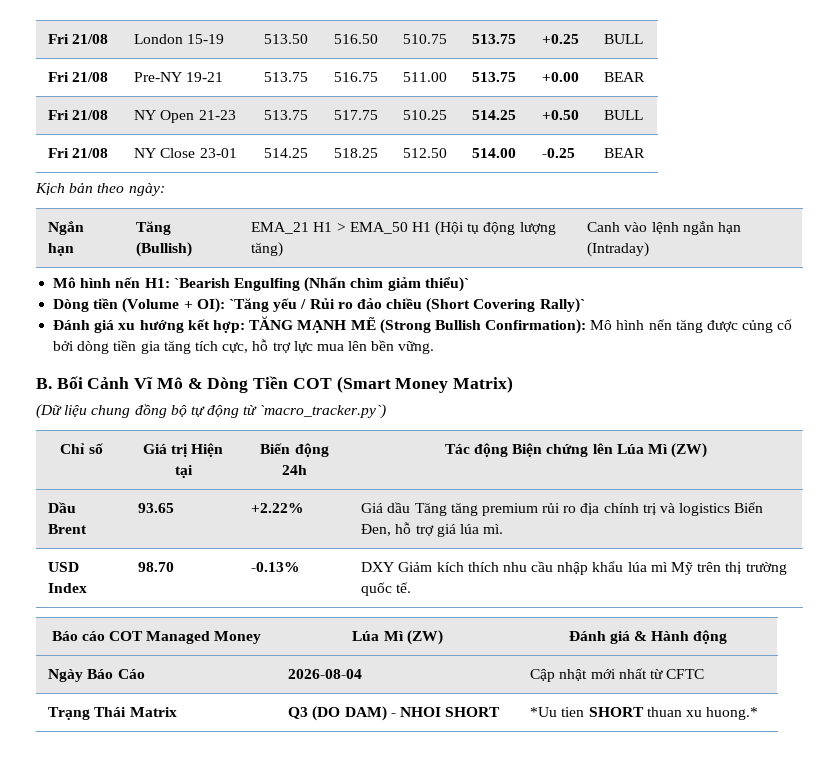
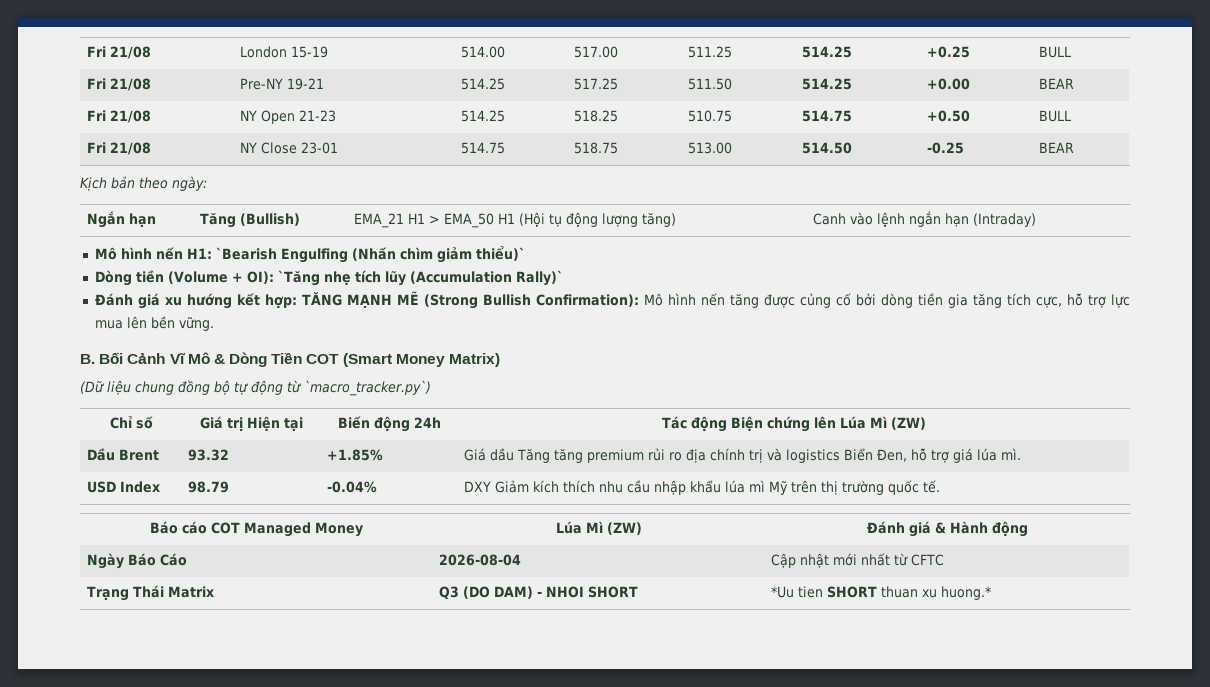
- Fri 21/08 | London 15-19 | 513.50 | 516.50 | 510.75 | 513.75 | +0.25 | BULL
+ Fri 21/08 | London 15-19 | 514.00 | 517.00 | 511.25 | 514.25 | +0.25 | BULL
- Fri 21/08 | Pre-NY 19-21 | 513.75 | 516.75 | 511.00 | 513.75 | +0.00 | BEAR
+ Fri 21/08 | Pre-NY 19-21 | 514.25 | 517.25 | 511.50 | 514.25 | +0.00 | BEAR
- Fri 21/08 | NY Open 21-23 | 513.75 | 517.75 | 510.25 | 514.25 | +0.50 | BULL
+ Fri 21/08 | NY Open 21-23 | 514.25 | 518.25 | 510.75 | 514.75 | +0.50 | BULL
- Fri 21/08 | NY Close 23-01 | 514.25 | 518.25 | 512.50 | 514.00 | -0.25 | BEAR
+ Fri 21/08 | NY Close 23-01 | 514.75 | 518.75 | 513.00 | 514.50 | -0.25 | BEAR
- Dòng tiền (Volume + OI): `Tăng yếu / Rủi ro đảo chiều (Short Covering Rally)`
+ Dòng tiền (Volume + OI): `Tăng nhẹ tích lũy (Accumulation Rally)`
- Dầu Brent | 93.65 | +2.22% | Giá dầu Tăng tăng premium rủi ro địa chính trị và logistics Biển Đen, hỗ trợ giá lúa mì.
+ Dầu Brent | 93.32 | +1.85% | Giá dầu Tăng tăng premium rủi ro địa chính trị và logistics Biển Đen, hỗ trợ giá lúa mì.
- USD Index | 98.70 | -0.13% | DXY Giảm kích thích nhu cầu nhập khẩu lúa mì Mỹ trên thị trường quốc tế.
+ USD Index | 98.79 | -0.04% | DXY Giảm kích thích nhu cầu nhập khẩu lúa mì Mỹ trên thị trường quốc tế.

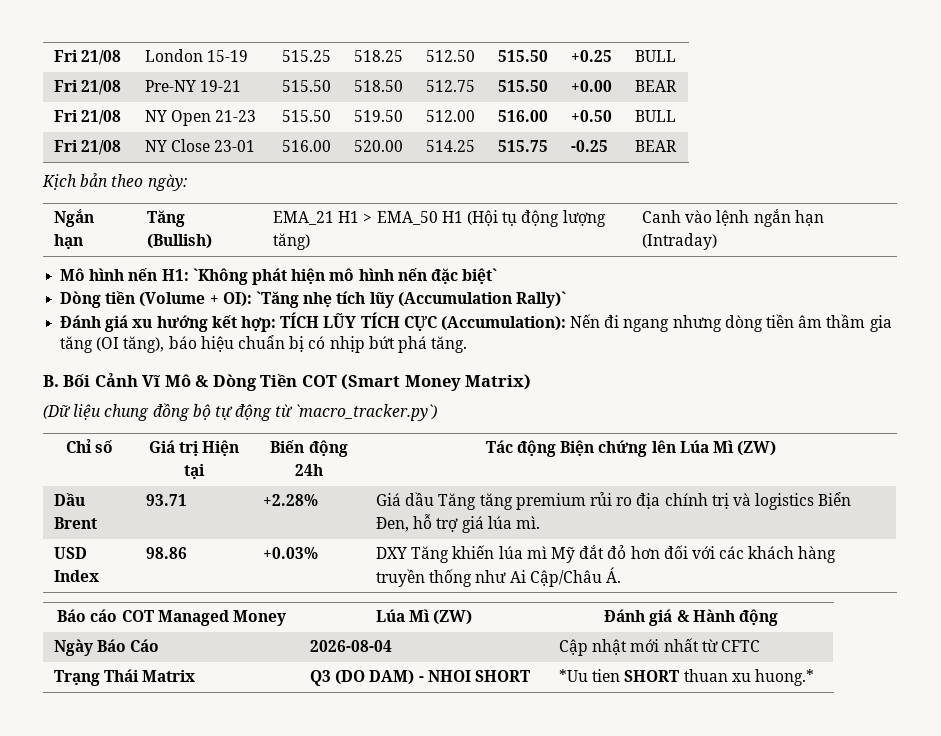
- Fri 21/08 | London 15-19 | 514.00 | 517.00 | 511.25 | 514.25 | +0.25 | BULL
+ Fri 21/08 | London 15-19 | 515.25 | 518.25 | 512.50 | 515.50 | +0.25 | BULL
- Fri 21/08 | Pre-NY 19-21 | 514.25 | 517.25 | 511.50 | 514.25 | +0.00 | BEAR
+ Fri 21/08 | Pre-NY 19-21 | 515.50 | 518.50 | 512.75 | 515.50 | +0.00 | BEAR
- Fri 21/08 | NY Open 21-23 | 514.25 | 518.25 | 510.75 | 514.75 | +0.50 | BULL
+ Fri 21/08 | NY Open 21-23 | 515.50 | 519.50 | 512.00 | 516.00 | +0.50 | BULL
- Fri 21/08 | NY Close 23-01 | 514.75 | 518.75 | 513.00 | 514.50 | -0.25 | BEAR
+ Fri 21/08 | NY Close 23-01 | 516.00 | 520.00 | 514.25 | 515.75 | -0.25 | BEAR
- Mô hình nến H1: `Bearish Engulfing (Nhấn chìm giảm thiểu)`
+ Mô hình nến H1: `Không phát hiện mô hình nến đặc biệt`
- Đánh giá xu hướng kết hợp: TĂNG MẠNH MẼ (Strong Bullish Confirmation): Mô hình nến tăng được củng cố bởi dòng tiền gia tăng tích cực, hỗ trợ lực mua lên bền vững.
+ Đánh giá xu hướng kết hợp: TÍCH LŨY TÍCH CỰC (Accumulation): Nến đi ngang nhưng dòng tiền âm thầm gia tăng (OI tăng), báo hiệu chuẩn bị có nhịp bứt phá tăng.
- Dầu Brent | 93.32 | +1.85% | Giá dầu Tăng tăng premium rủi ro địa chính trị và logistics Biển Đen, hỗ trợ giá lúa mì.
+ Dầu Brent | 93.71 | +2.28% | Giá dầu Tăng tăng premium rủi ro địa chính trị và logistics Biển Đen, hỗ trợ giá lúa mì.
- USD Index | 98.79 | -0.04% | DXY Giảm kích thích nhu cầu nhập khẩu lúa mì Mỹ trên thị trường quốc tế.
+ USD Index | 98.86 | +0.03% | DXY Tăng khiến lúa mì Mỹ đắt đỏ hơn đối với các khách hàng truyền thống như Ai Cập/Châu Á.

